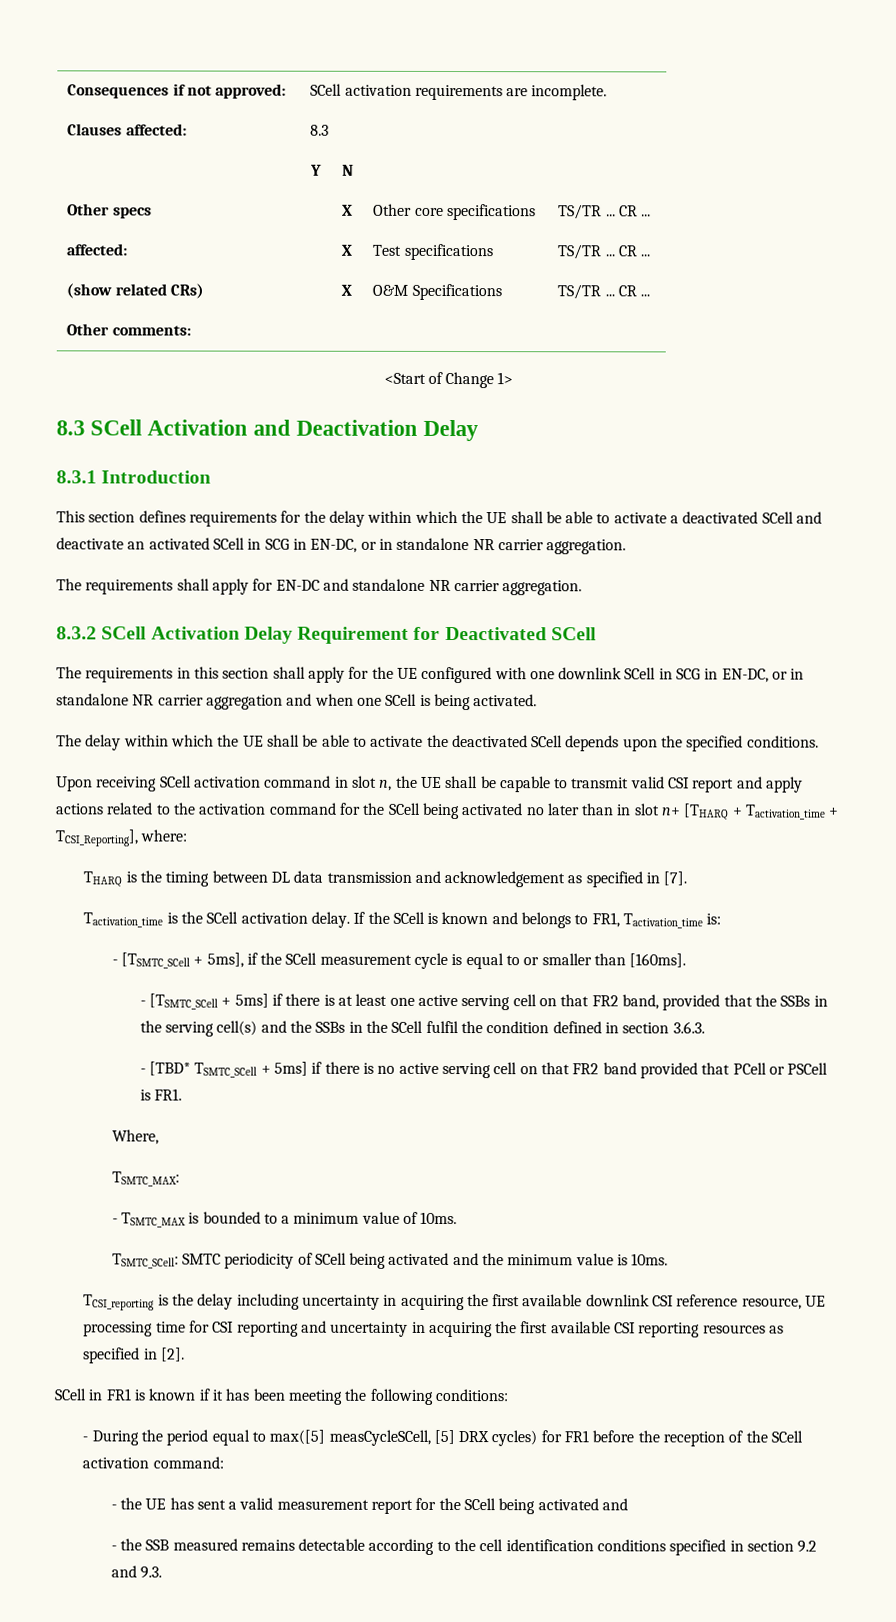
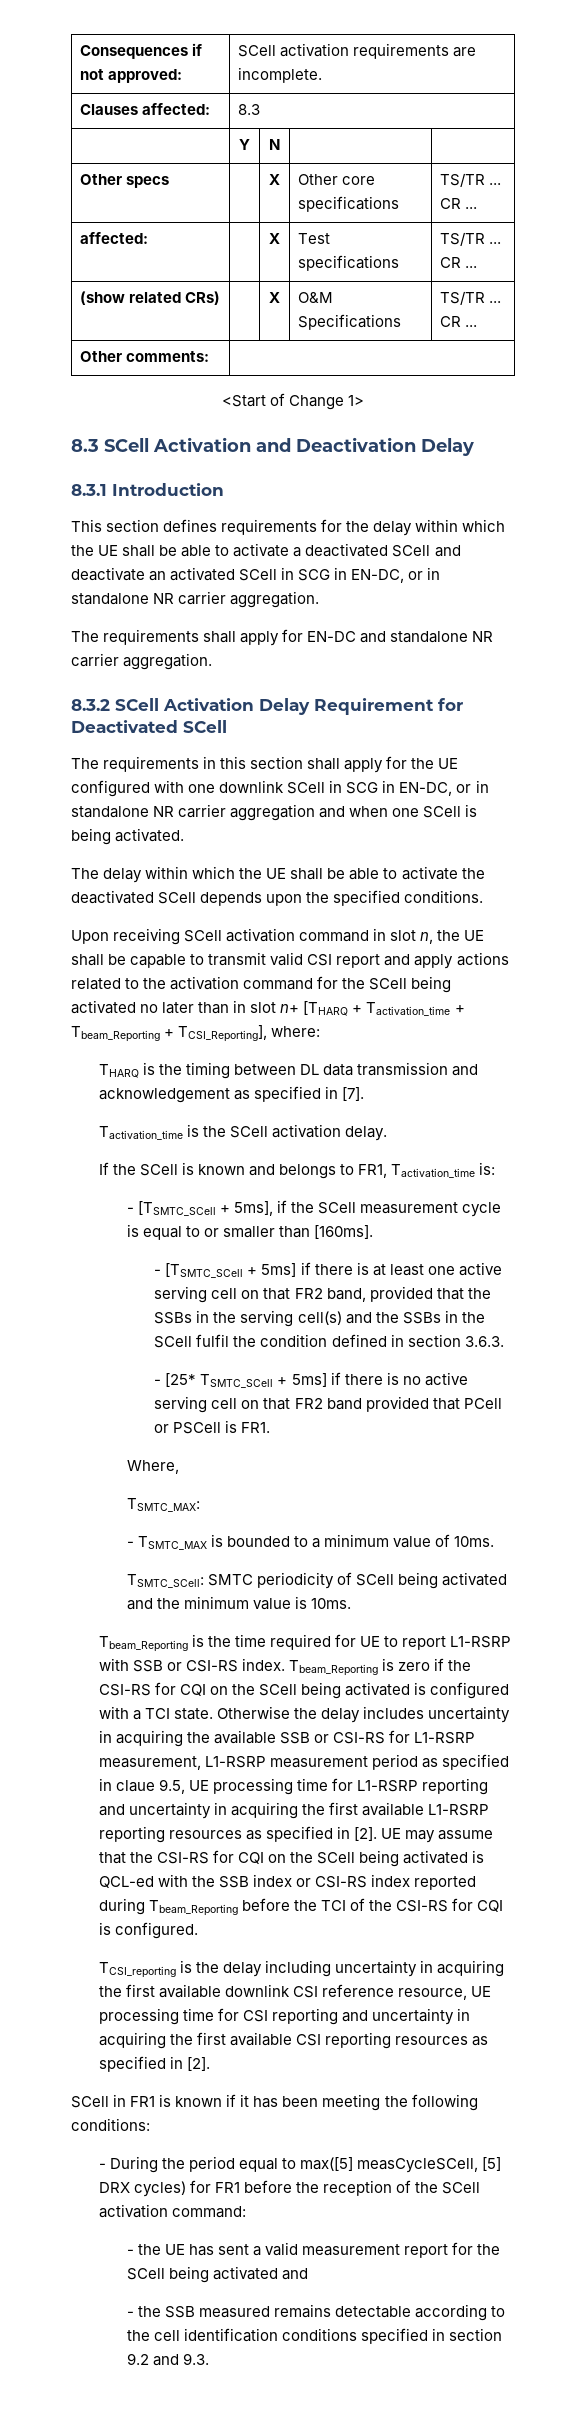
- Upon receiving SCell activation command in slot n, the UE shall be capable to transmit valid CSI report and apply actions related to the activation command for the SCell being activated no later than in slot n+ [THARQ + Tactivation_time + TCSI_Reporting], where:
+ Upon receiving SCell activation command in slot n, the UE shall be capable to transmit valid CSI report and apply actions related to the activation command for the SCell being activated no later than in slot n+ [THARQ + Tactivation_time + Tbeam_Reporting + TCSI_Reporting], where:
- Tactivation_time is the SCell activation delay. If the SCell is known and belongs to FR1, Tactivation_time is:
+ Tactivation_time is the SCell activation delay.
+ If the SCell is known and belongs to FR1, Tactivation_time is:
- - [TBD* TSMTC_SCell + 5ms] if there is no active serving cell on that FR2 band provided that PCell or PSCell is FR1.
+ - [25* TSMTC_SCell + 5ms] if there is no active serving cell on that FR2 band provided that PCell or PSCell is FR1.
+ Tbeam_Reporting is the time required for UE to report L1-RSRP with SSB or CSI-RS index. Tbeam_Reporting is zero if the CSI-RS for CQI on the SCell being activated is configured with a TCI state. Otherwise the delay includes uncertainty in acquiring the available SSB or CSI-RS for L1-RSRP measurement, L1-RSRP measurement period as specified in claue 9.5, UE processing time for L1-RSRP reporting and uncertainty in acquiring the first available L1-RSRP reporting resources as specified in [2]. UE may assume that the CSI-RS for CQI on the SCell being activated is QCL-ed with the SSB index or CSI-RS index reported during Tbeam_Reporting before the TCI of the CSI-RS for CQI is configured.

